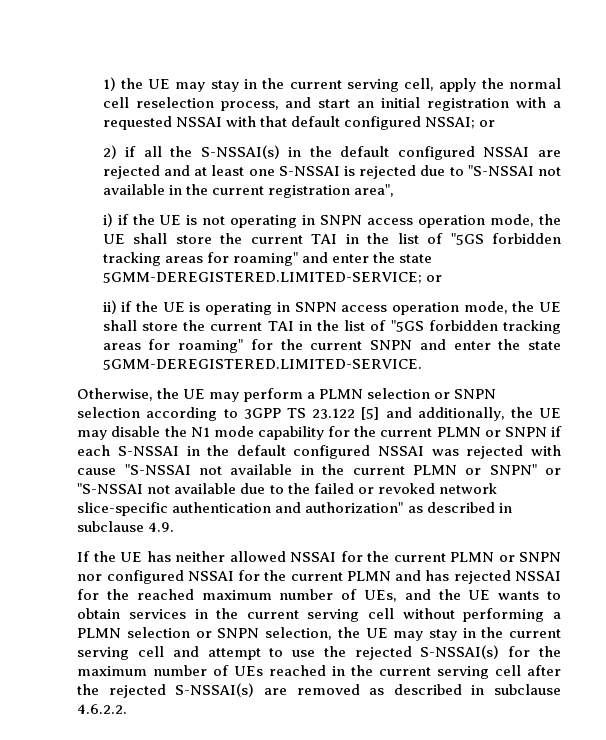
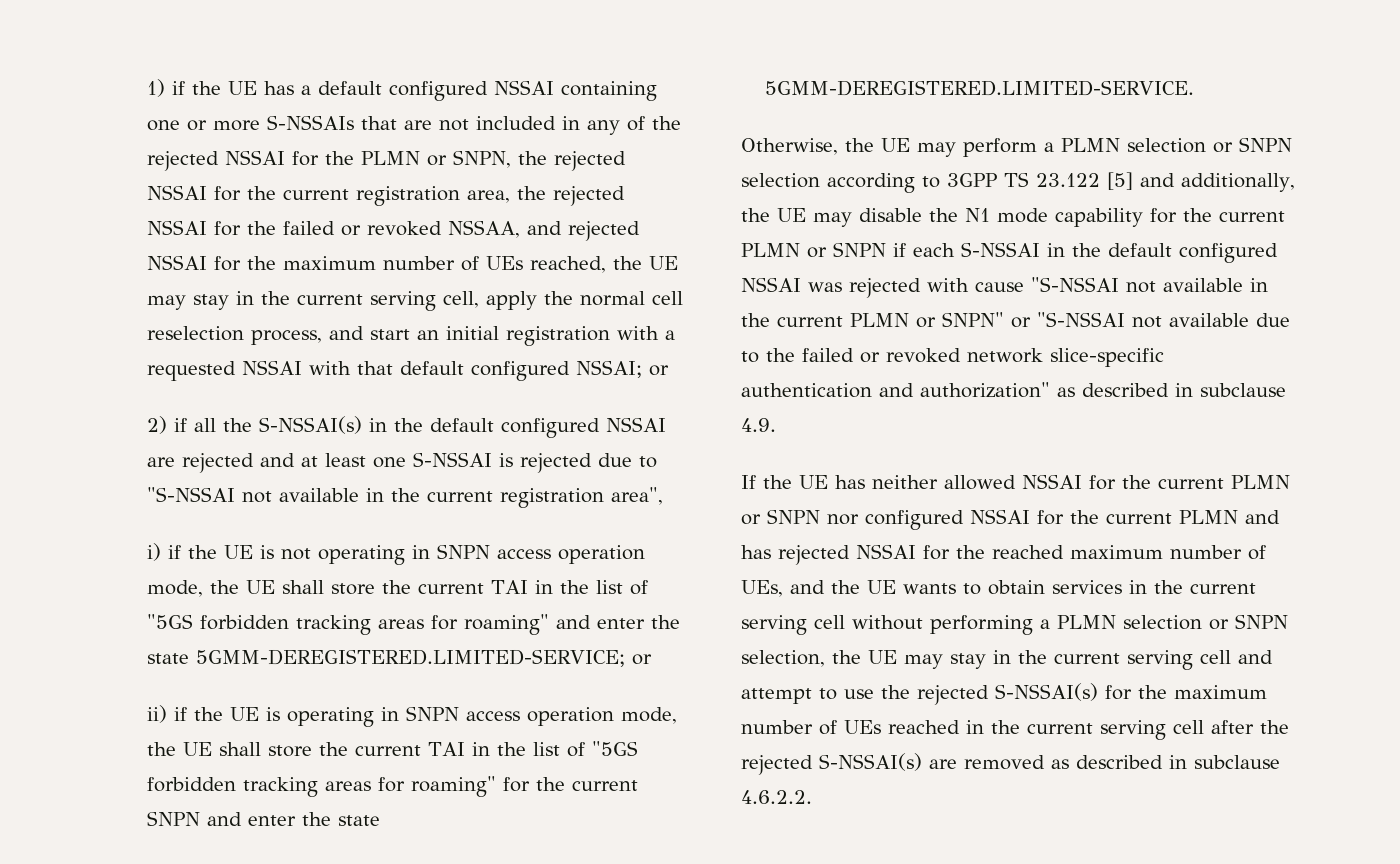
- 1) the UE may stay in the current serving cell, apply the normal cell reselection process, and start an initial registration with a requested NSSAI with that default configured NSSAI; or
+ 1) if the UE has a default configured NSSAI containing one or more S-NSSAIs that are not included in any of the rejected NSSAI for the PLMN or SNPN, the rejected NSSAI for the current registration area, the rejected NSSAI for the failed or revoked NSSAA, and rejected NSSAI for the maximum number of UEs reached, the UE may stay in the current serving cell, apply the normal cell reselection process, and start an initial registration with a requested NSSAI with that default configured NSSAI; or

